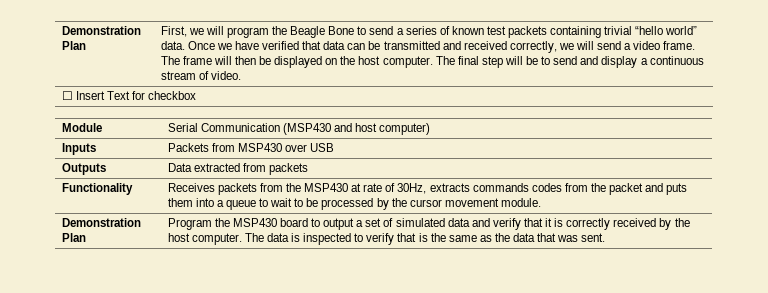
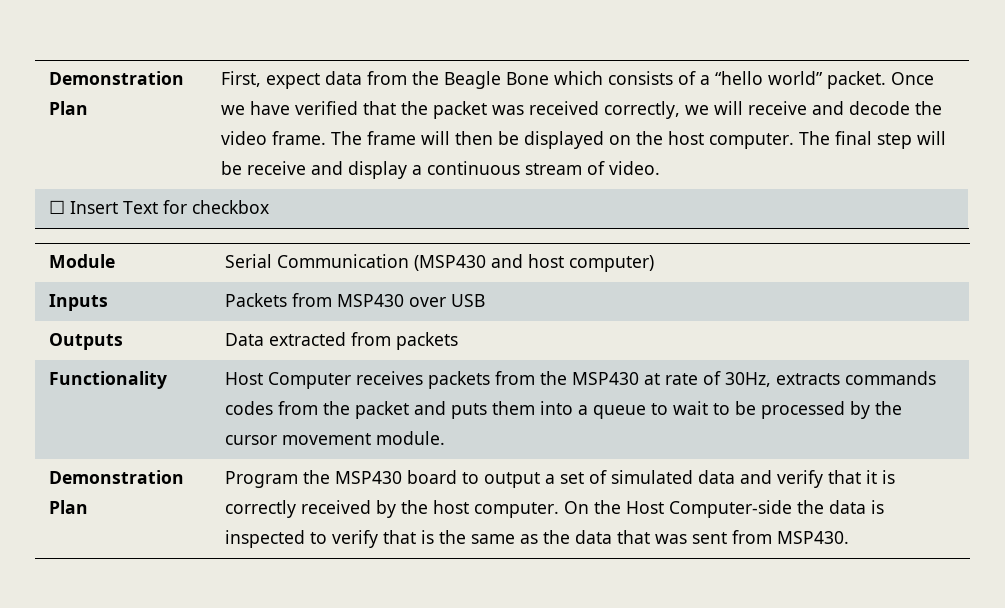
- First, we will program the Beagle Bone to send a series of known test packets containing trivial “hello world” data.
+ First, expect data from the Beagle Bone which consists of a “hello world” packet.
- Once we have verified that data can be transmitted and received correctly, we will send a video frame.
+ Once we have verified that the packet was received correctly, we will receive and decode the video frame.
- The final step will be to send and display a continuous stream of video.
+ The final step will be receive and display a continuous stream of video.
- Functionality | Receives packets from the MSP430 at rate of 30Hz, extracts commands codes from the packet and puts them into a queue to wait to be processed by the cursor movement module.
+ Functionality | Host Computer receives packets from the MSP430 at rate of 30Hz, extracts commands codes from the packet and puts them into a queue to wait to be processed by the cursor movement module.
- The data is inspected to verify that is the same as the data that was sent.
+ On the Host Computer-side the data is inspected to verify that is the same as the data that was sent from MSP430.

